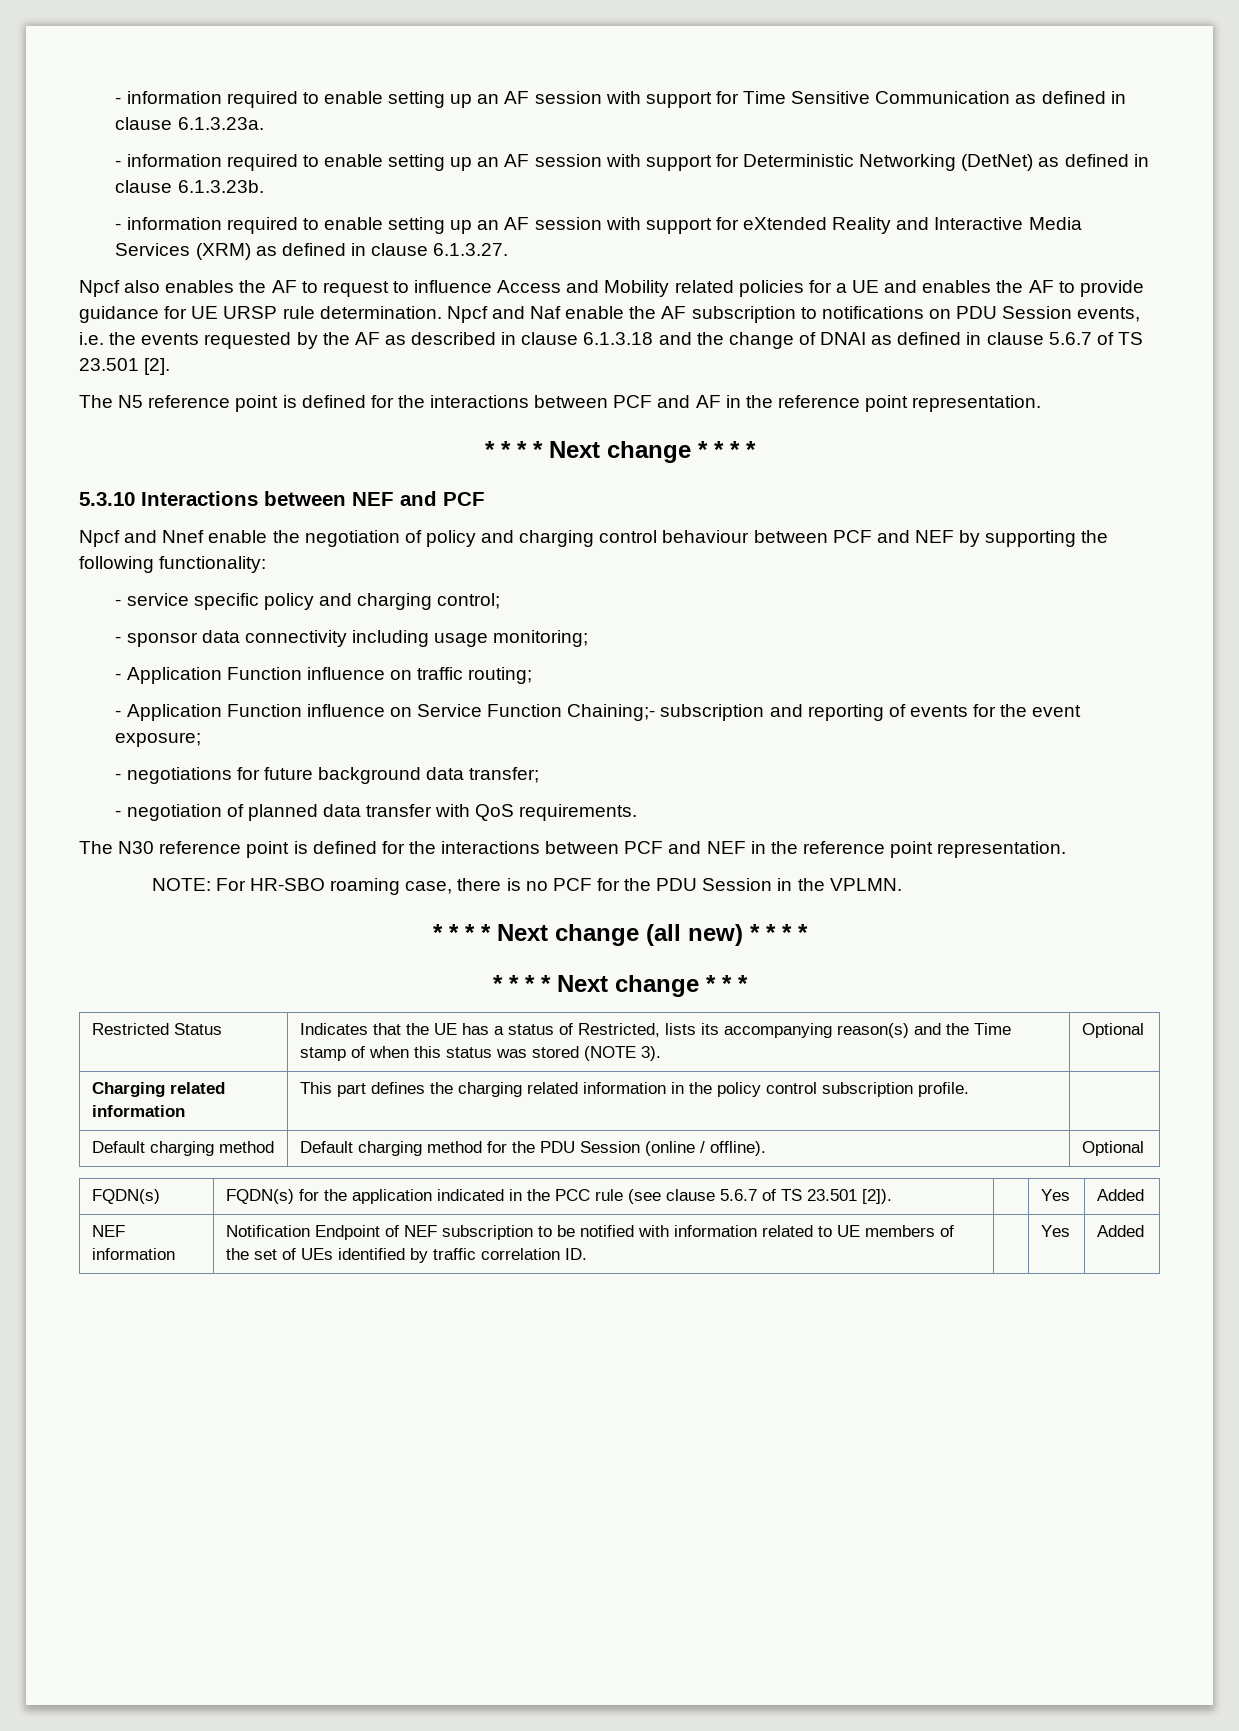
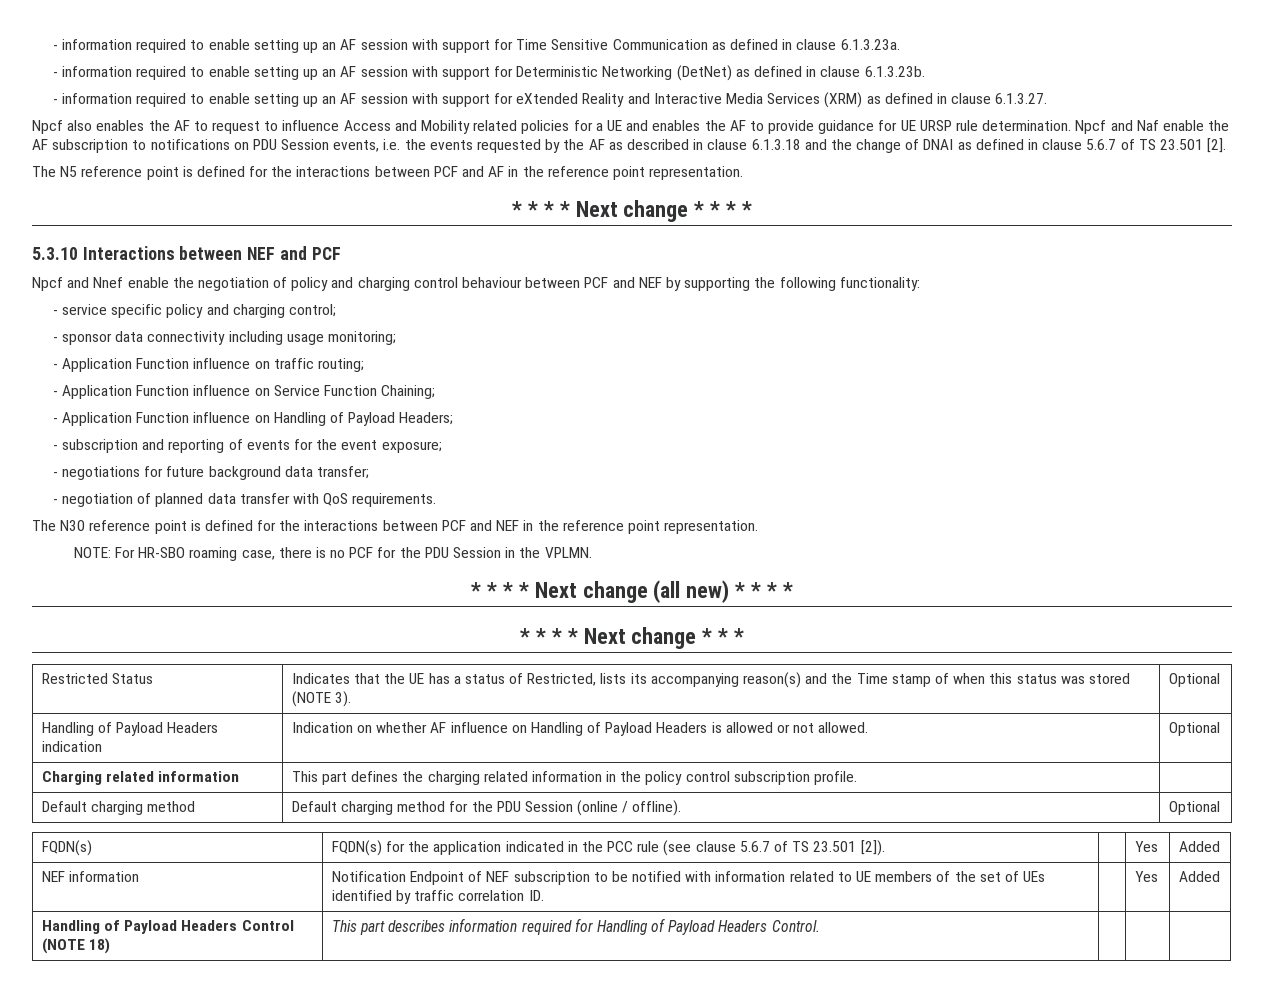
- - Application Function influence on Service Function Chaining;- subscription and reporting of events for the event exposure;
+ - Application Function influence on Service Function Chaining;
+ - Application Function influence on Handling of Payload Headers;
+ - subscription and reporting of events for the event exposure;
+ Handling of Payload Headers indication | Indication on whether AF influence on Handling of Payload Headers is allowed or not allowed. | Optional
+ Handling of Payload Headers Control (NOTE 18) | This part describes information required for Handling of Payload Headers Control. | | |

